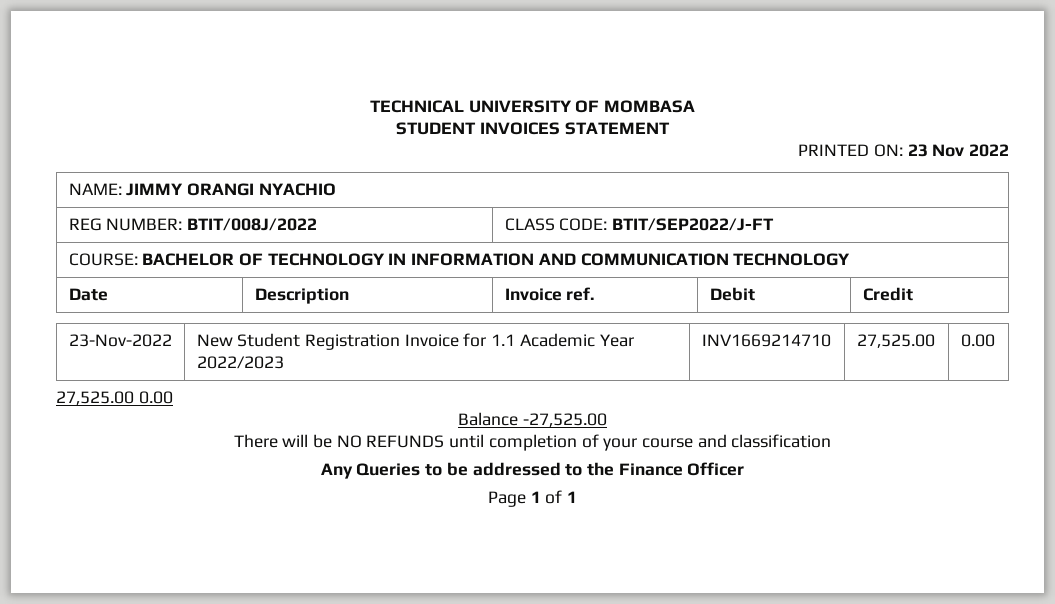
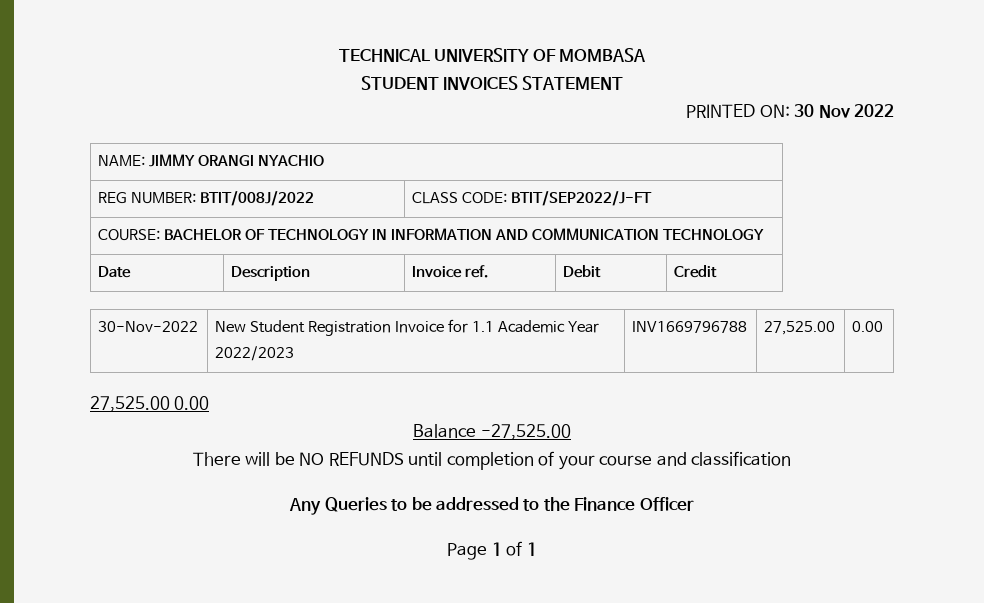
- PRINTED ON: 23 Nov 2022
+ PRINTED ON: 30 Nov 2022
- 23-Nov-2022 | New Student Registration Invoice for 1.1 Academic Year 2022/2023 | INV1669214710 | 27,525.00 | 0.00
+ 30-Nov-2022 | New Student Registration Invoice for 1.1 Academic Year 2022/2023 | INV1669796788 | 27,525.00 | 0.00

